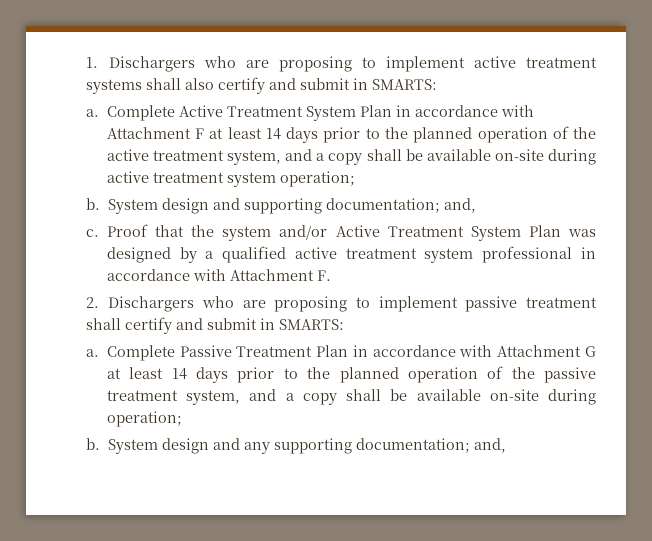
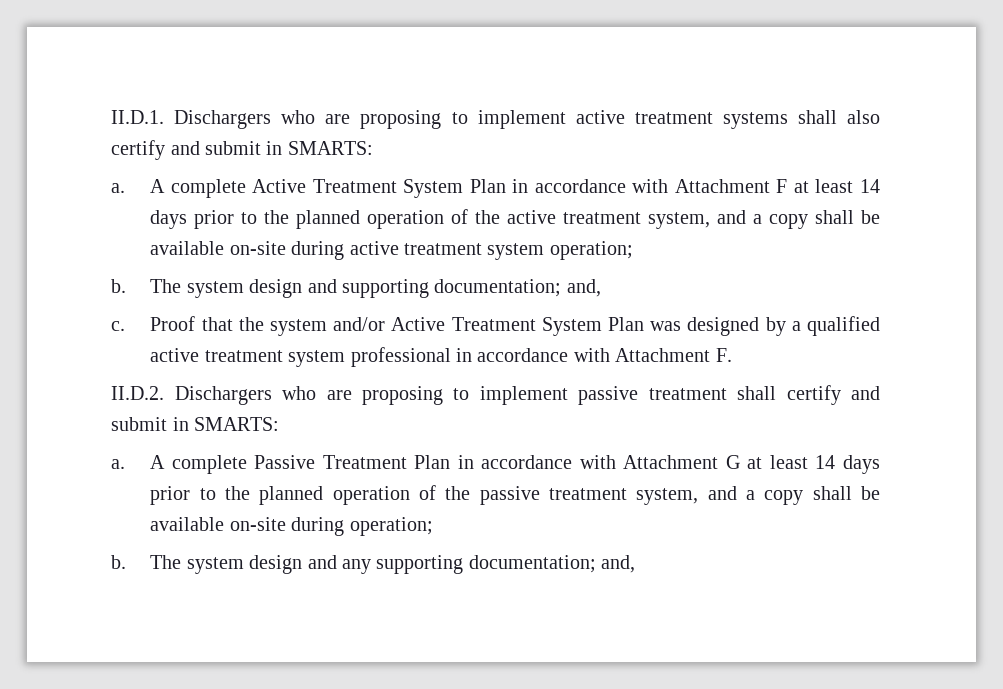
- 1. Dischargers who are proposing to implement active treatment systems shall also certify and submit in SMARTS:
+ II.D.1. Dischargers who are proposing to implement active treatment systems shall also certify and submit in SMARTS:
- Complete Active Treatment System Plan in accordance with Attachment F at least 14 days prior to the planned operation of the active treatment system, and a copy shall be available on-site during active treatment system operation;
+ A complete Active Treatment System Plan in accordance with Attachment F at least 14 days prior to the planned operation of the active treatment system, and a copy shall be available on-site during active treatment system operation;
- System design and supporting documentation; and,
+ The system design and supporting documentation; and,
- 2. Dischargers who are proposing to implement passive treatment shall certify and submit in SMARTS:
+ II.D.2. Dischargers who are proposing to implement passive treatment shall certify and submit in SMARTS:
- Complete Passive Treatment Plan in accordance with Attachment G at least 14 days prior to the planned operation of the passive treatment system, and a copy shall be available on-site during operation;
+ A complete Passive Treatment Plan in accordance with Attachment G at least 14 days prior to the planned operation of the passive treatment system, and a copy shall be available on-site during operation;
- System design and any supporting documentation; and,
+ The system design and any supporting documentation; and,

